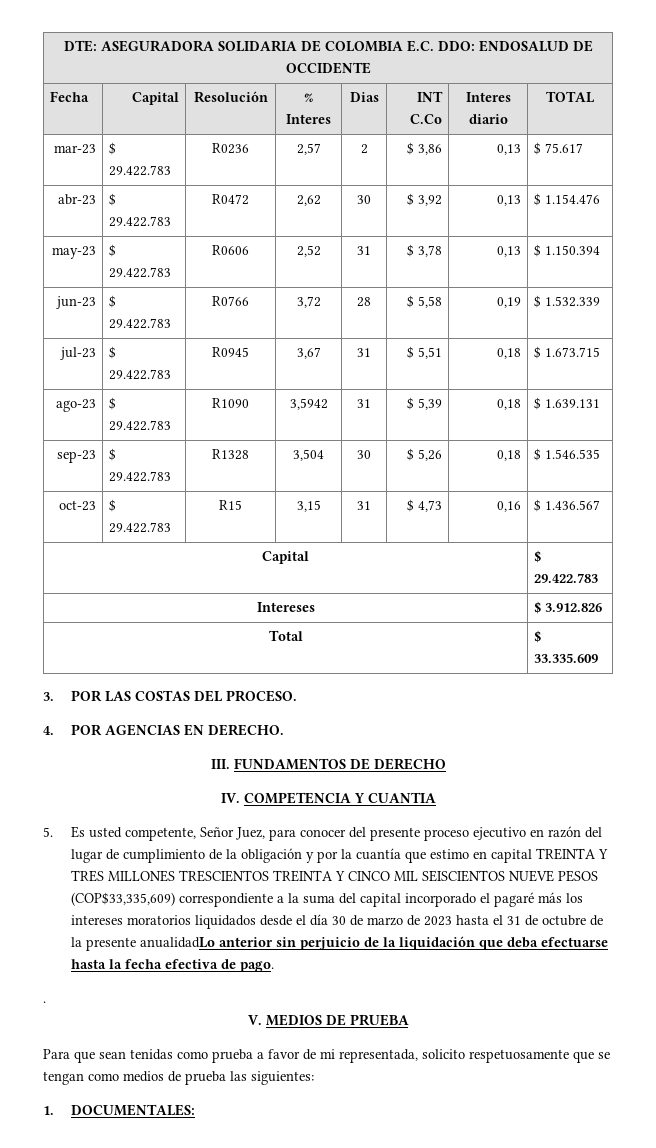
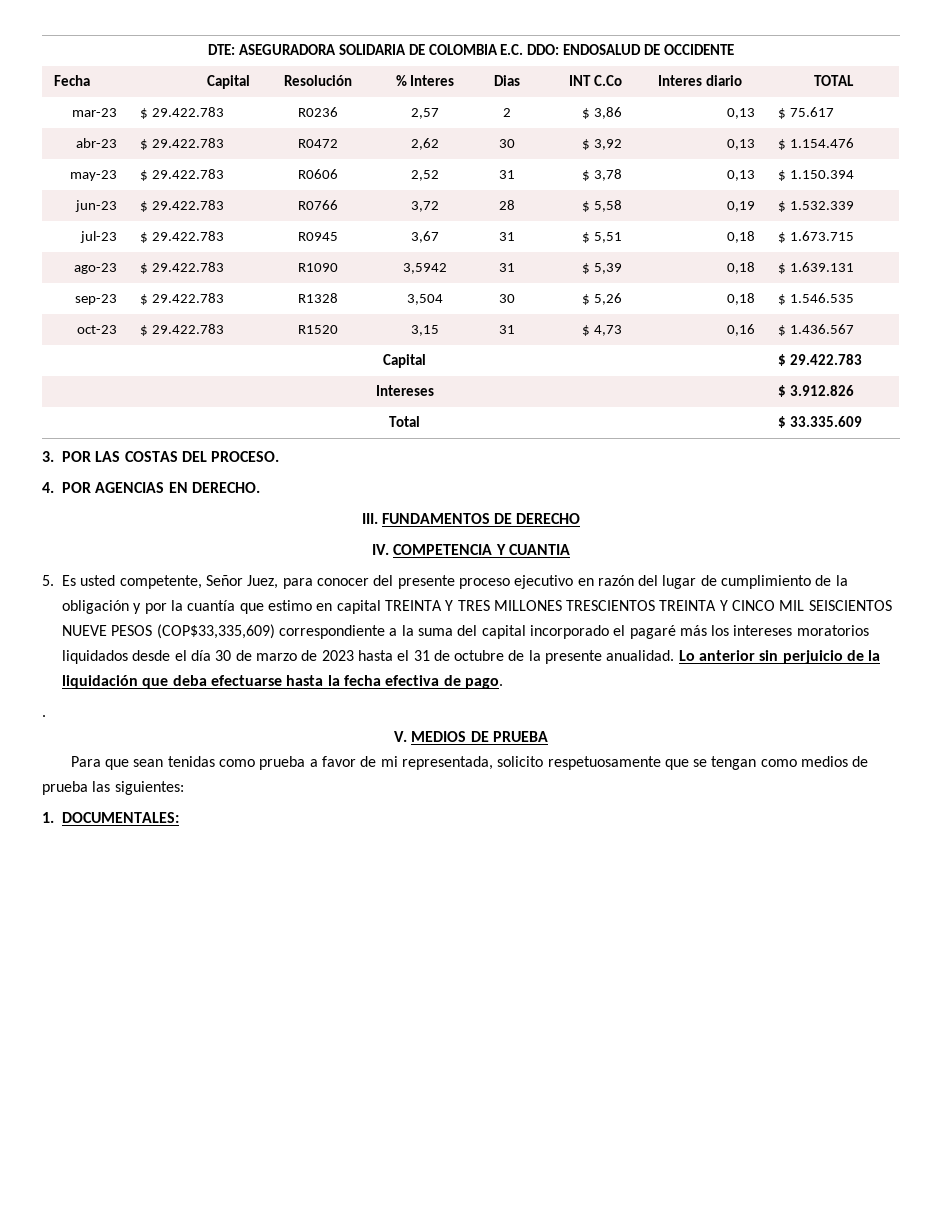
- oct-23 | $ 29.422.783 | R15 | 3,15 | 31 | $ 4,73 | 0,16 | $ 1.436.567
+ oct-23 | $ 29.422.783 | R1520 | 3,15 | 31 | $ 4,73 | 0,16 | $ 1.436.567
- 5. Es usted competente, Señor Juez, para conocer del presente proceso ejecutivo en razón del lugar de cumplimiento de la obligación y por la cuantía que estimo en capital TREINTA Y TRES MILLONES TRESCIENTOS TREINTA Y CINCO MIL SEISCIENTOS NUEVE PESOS (COP$33,335,609) correspondiente a la suma del capital incorporado el pagaré más los intereses moratorios liquidados desde el día 30 de marzo de 2023 hasta el 31 de octubre de la presente anualidadLo anterior sin perjuicio de la liquidación que deba efectuarse hasta la fecha efectiva de pago.
+ 5. Es usted competente, Señor Juez, para conocer del presente proceso ejecutivo en razón del lugar de cumplimiento de la obligación y por la cuantía que estimo en capital TREINTA Y TRES MILLONES TRESCIENTOS TREINTA Y CINCO MIL SEISCIENTOS NUEVE PESOS (COP$33,335,609) correspondiente a la suma del capital incorporado el pagaré más los intereses moratorios liquidados desde el día 30 de marzo de 2023 hasta el 31 de octubre de la presente anualidad. Lo anterior sin perjuicio de la liquidación que deba efectuarse hasta la fecha efectiva de pago.

